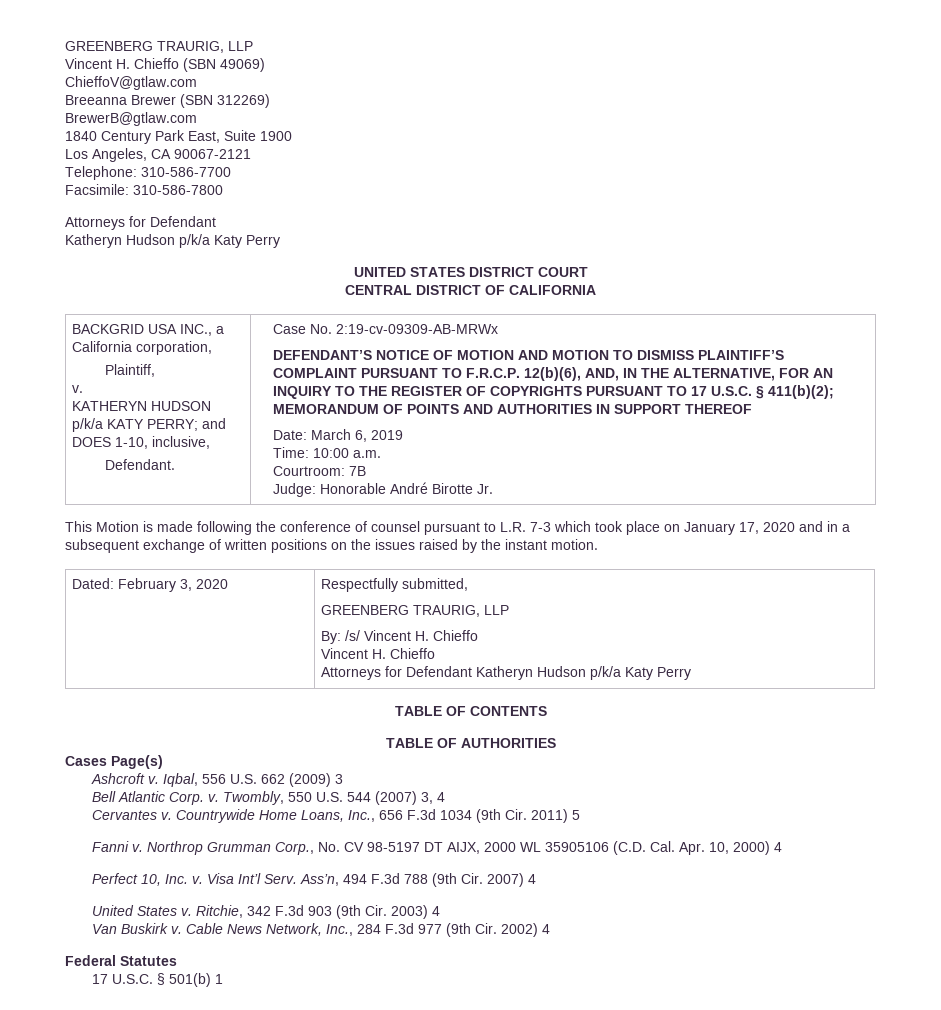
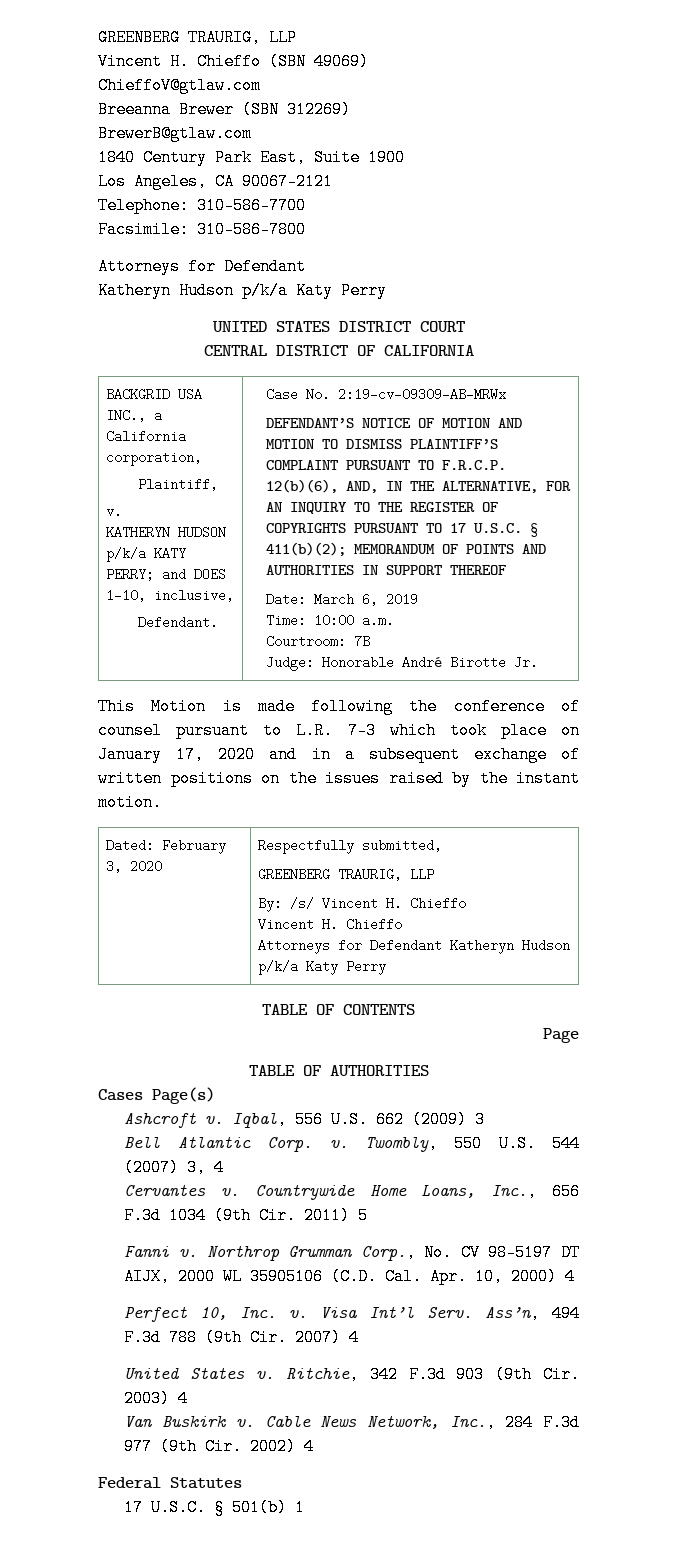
+ Page

